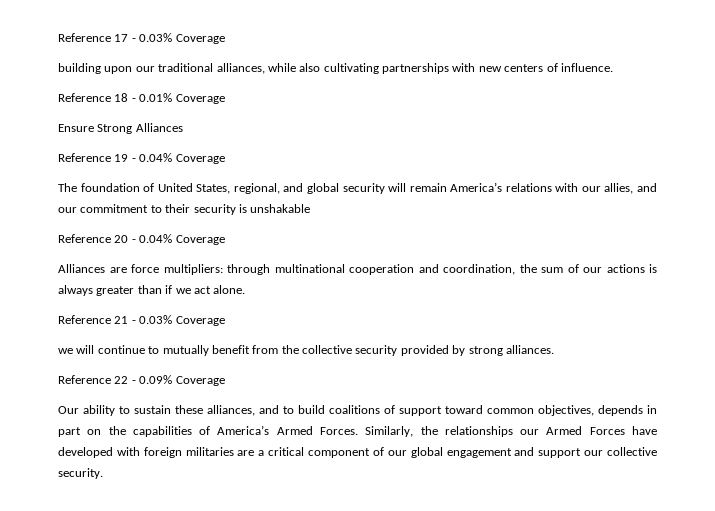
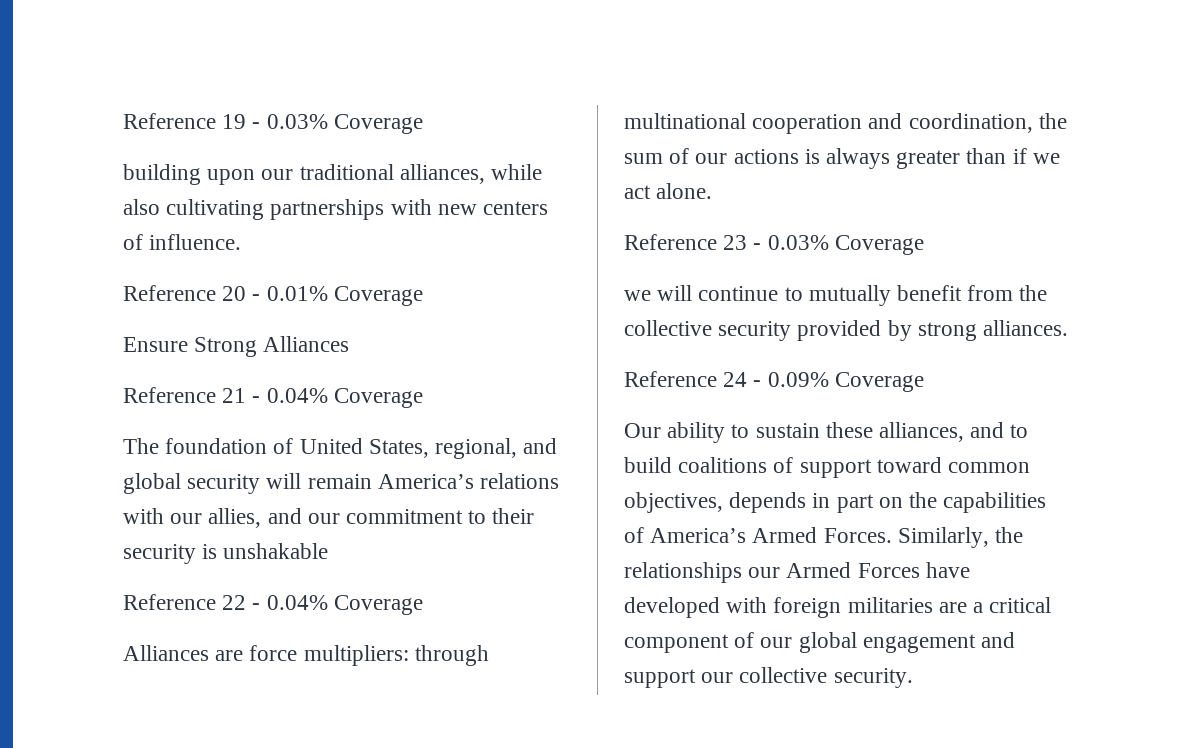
- Reference 17 - 0.03% Coverage
+ Reference 19 - 0.03% Coverage
- Reference 18 - 0.01% Coverage
+ Reference 20 - 0.01% Coverage
- Reference 19 - 0.04% Coverage
+ Reference 21 - 0.04% Coverage
- Reference 20 - 0.04% Coverage
+ Reference 22 - 0.04% Coverage
- Reference 21 - 0.03% Coverage
+ Reference 23 - 0.03% Coverage
- Reference 22 - 0.09% Coverage
+ Reference 24 - 0.09% Coverage

